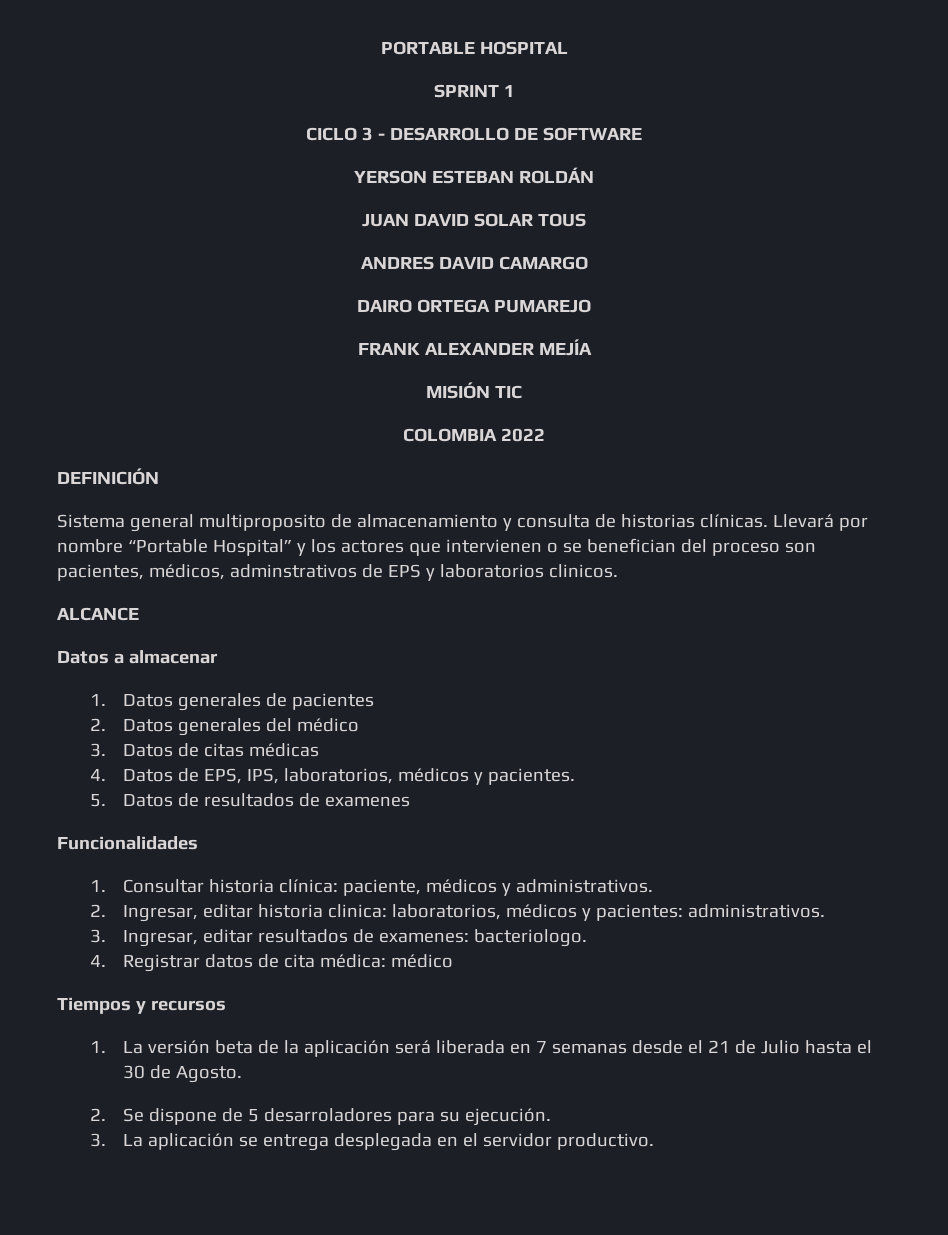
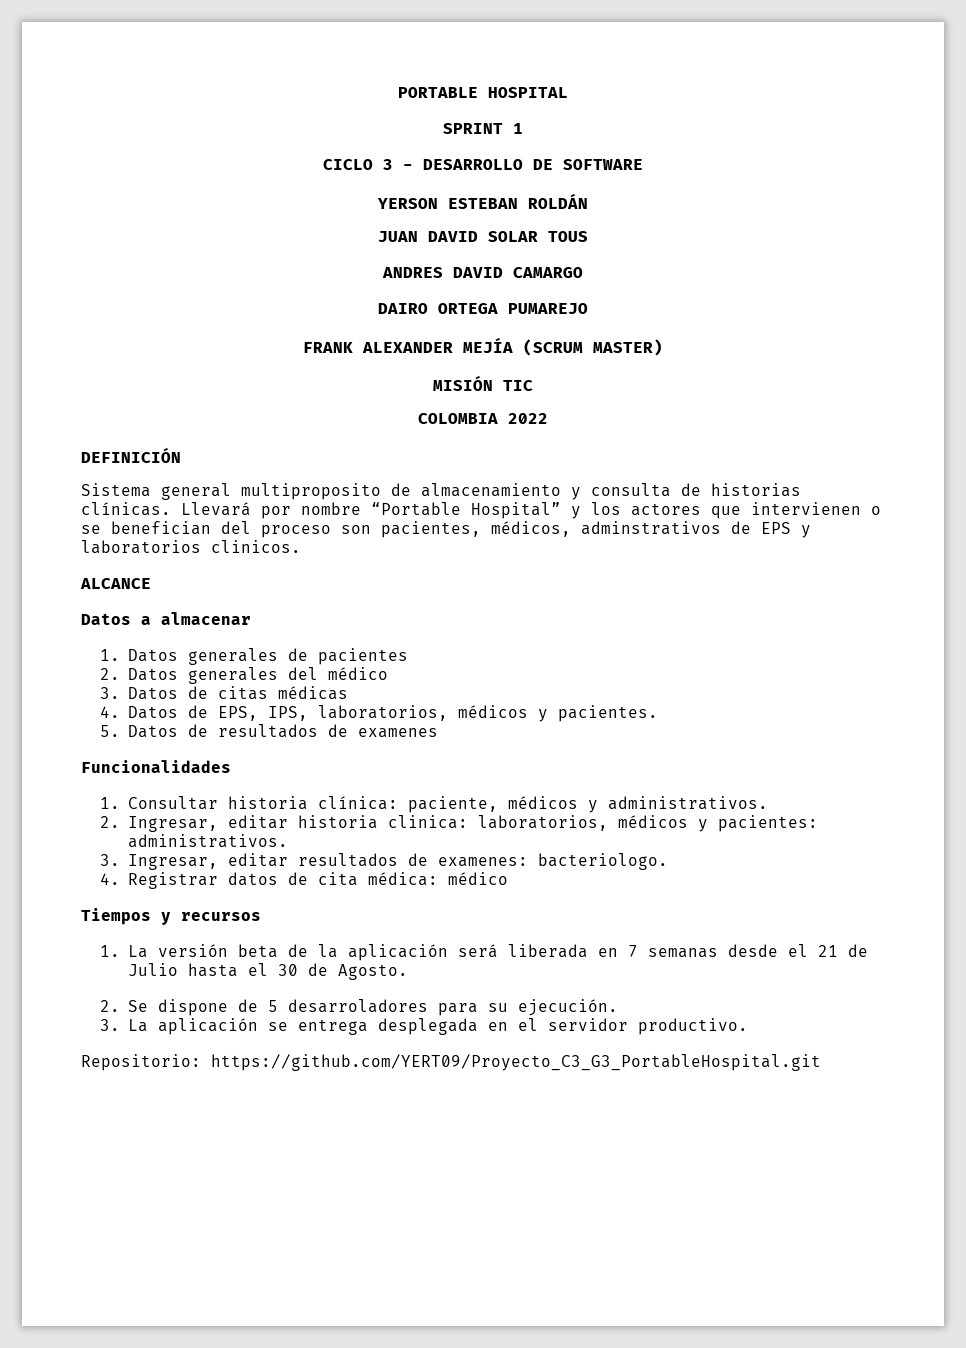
- FRANK ALEXANDER MEJÍA
+ FRANK ALEXANDER MEJÍA (SCRUM MASTER)
+ Repositorio: https://github.com/YERT09/Proyecto_C3_G3_PortableHospital.git

